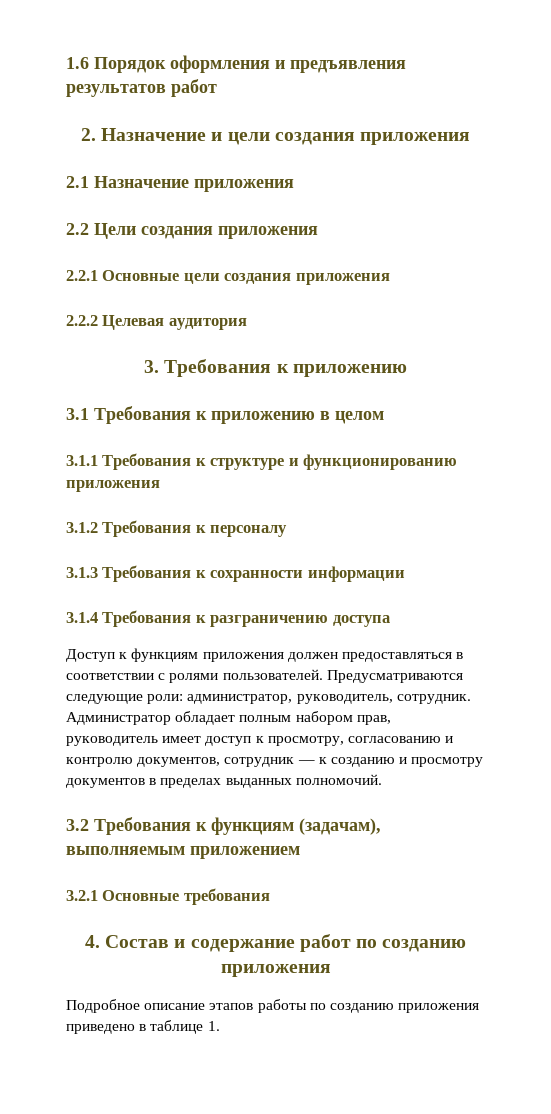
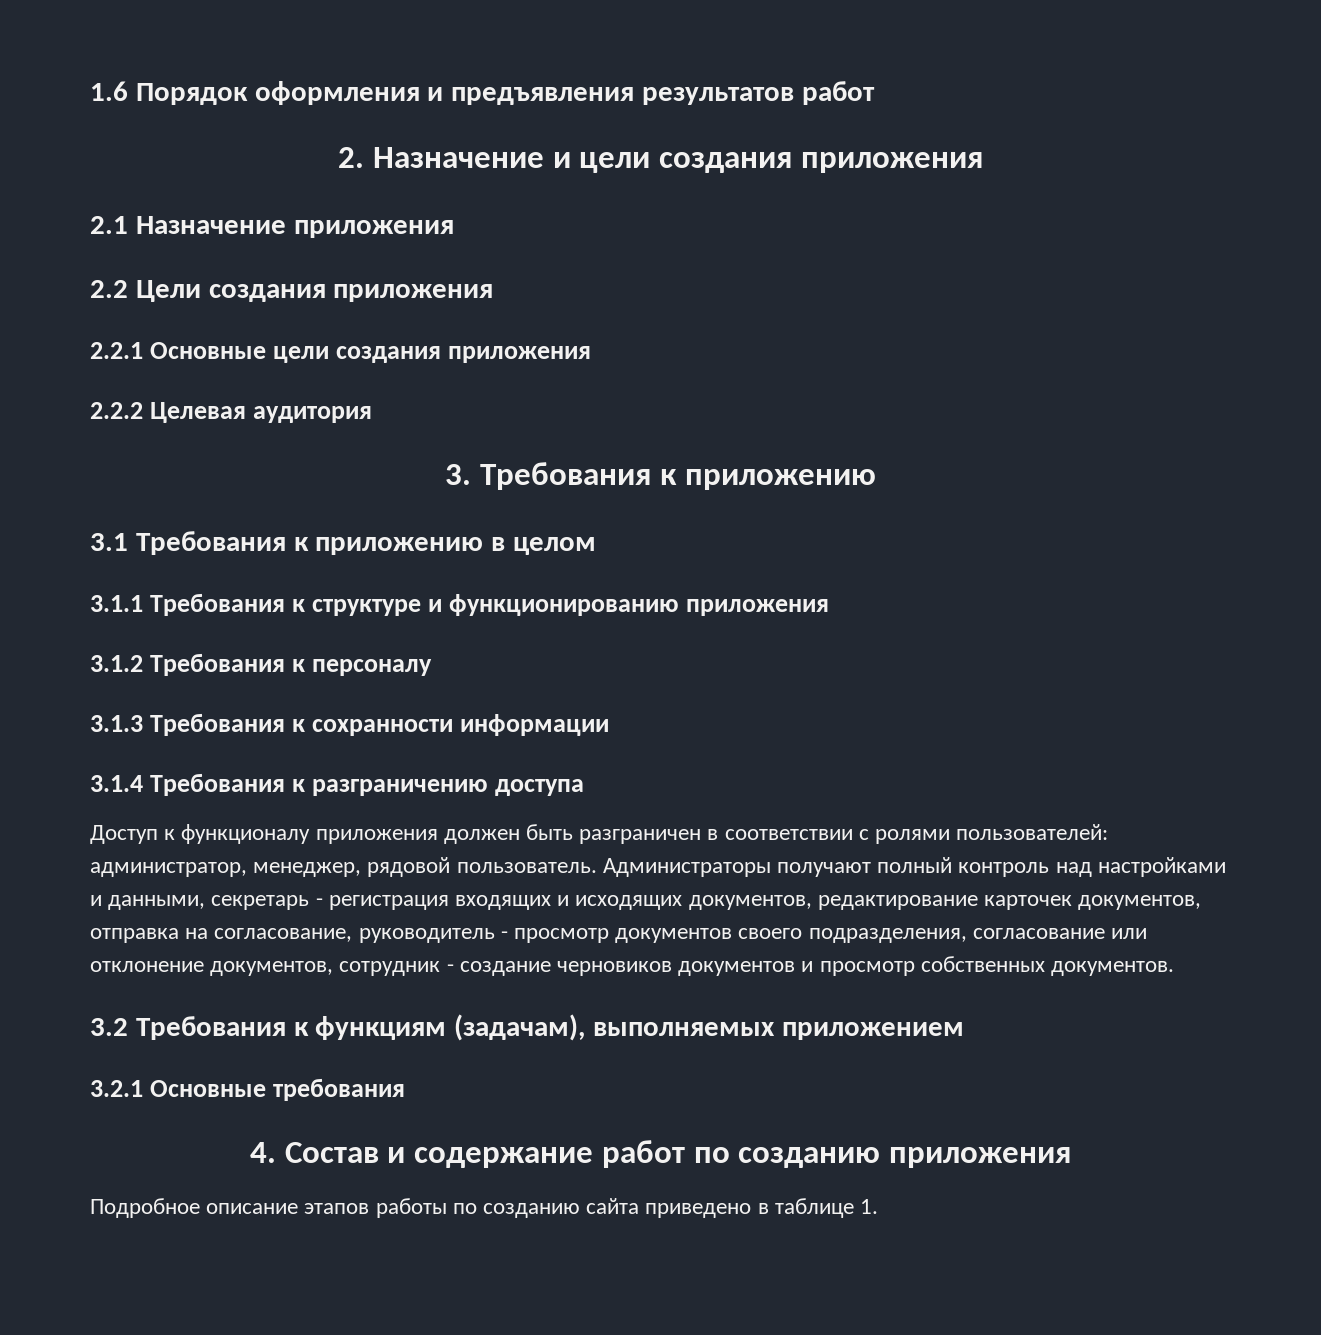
- Доступ к функциям приложения должен предоставляться в соответствии с ролями пользователей. Предусматриваются следующие роли: администратор, руководитель, сотрудник. Администратор обладает полным набором прав, руководитель имеет доступ к просмотру, согласованию и контролю документов, сотрудник — к созданию и просмотру документов в пределах выданных полномочий.
+ Доступ к функционалу приложения должен быть разграничен в соответствии с ролями пользователей: администратор, менеджер, рядовой пользователь. Администраторы получают полный контроль над настройками и данными, cекретарь - регистрация входящих и исходящих документов, редактирование карточек документов, отправка на согласование, руководитель - просмотр документов своего подразделения, согласование или отклонение документов, сотрудник - создание черновиков документов и просмотр собственных документов.
- 3.2 Требования к функциям (задачам), выполняемым приложением
+ 3.2 Требования к функциям (задачам), выполняемых приложением
- Подробное описание этапов работы по созданию приложения приведено в таблице 1.
+ Подробное описание этапов работы по созданию сайта приведено в таблице 1.

